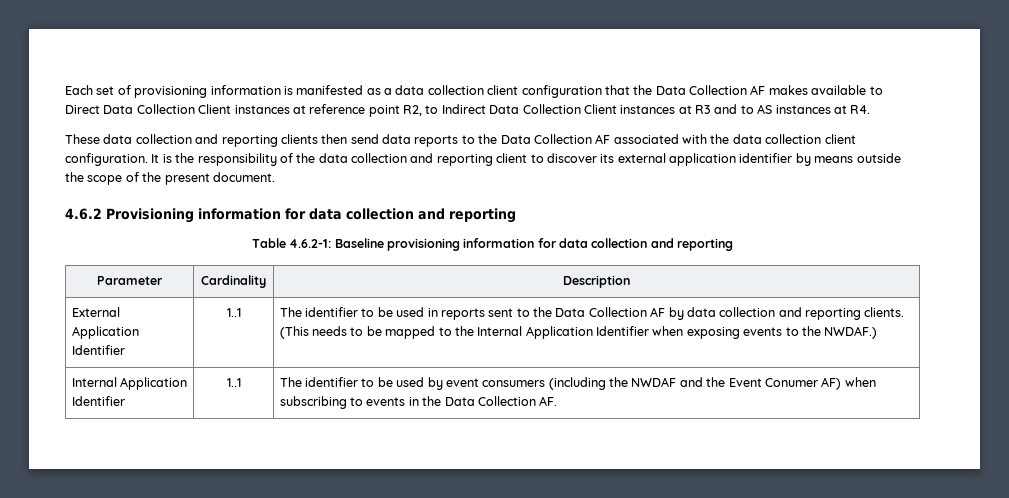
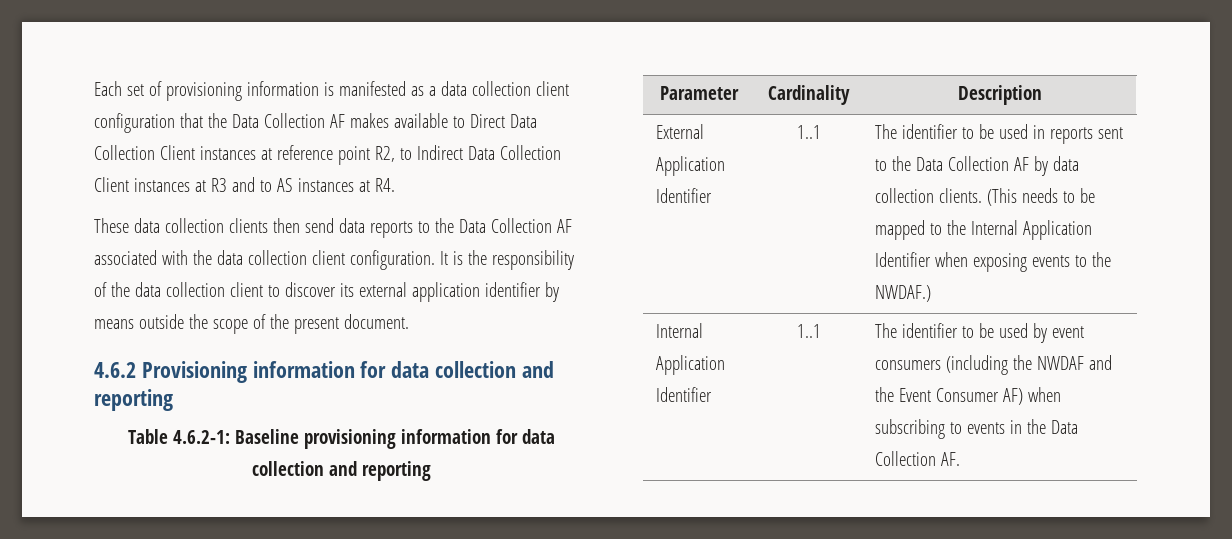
- These data collection and reporting clients then send data reports to the Data Collection AF associated with the data collection client configuration.
+ These data collection clients then send data reports to the Data Collection AF associated with the data collection client configuration.
- It is the responsibility of the data collection and reporting client to discover its external application identifier by means outside the scope of the present document.
+ It is the responsibility of the data collection client to discover its external application identifier by means outside the scope of the present document.
- External Application Identifier | 1..1 | The identifier to be used in reports sent to the Data Collection AF by data collection and reporting clients. (This needs to be mapped to the Internal Application Identifier when exposing events to the NWDAF.)
+ External Application Identifier | 1..1 | The identifier to be used in reports sent to the Data Collection AF by data collection clients. (This needs to be mapped to the Internal Application Identifier when exposing events to the NWDAF.)
- Internal Application Identifier | 1..1 | The identifier to be used by event consumers (including the NWDAF and the Event Conumer AF) when subscribing to events in the Data Collection AF.
+ Internal Application Identifier | 1..1 | The identifier to be used by event consumers (including the NWDAF and the Event Consumer AF) when subscribing to events in the Data Collection AF.

